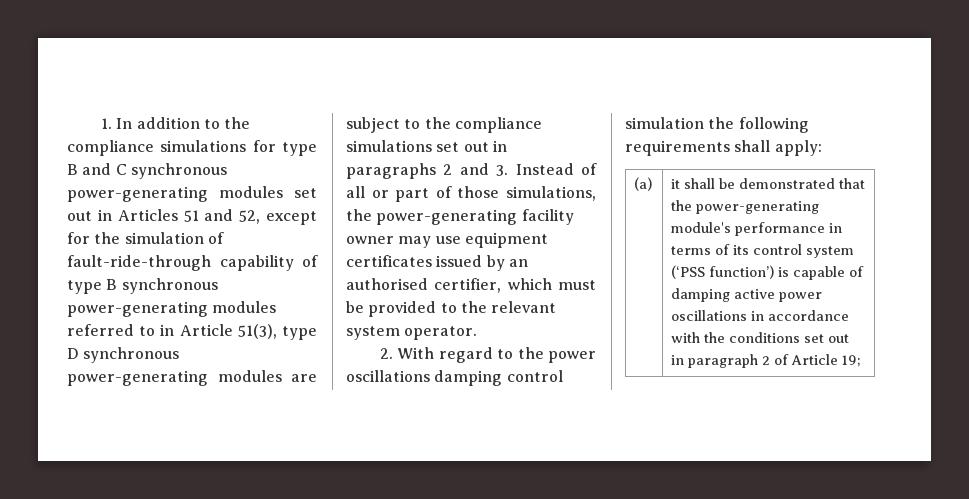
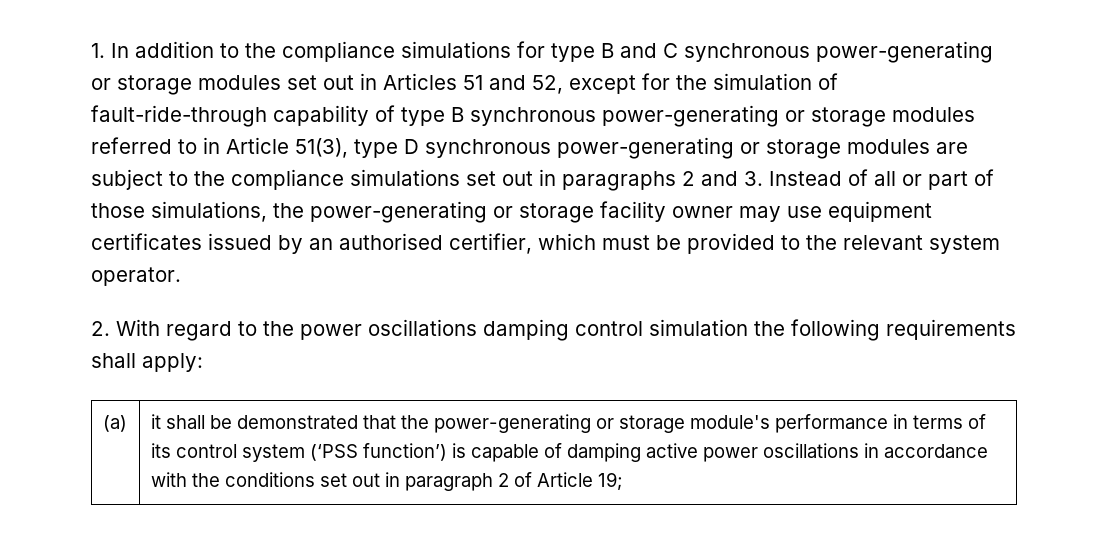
- 1. In addition to the compliance simulations for type B and C synchronous power-generating modules set out in Articles 51 and 52, except for the simulation of fault-ride-through capability of type B synchronous power-generating modules referred to in Article 51(3), type D synchronous power-generating modules are subject to the compliance simulations set out in paragraphs 2 and 3. Instead of all or part of those simulations, the power-generating facility owner may use equipment certificates issued by an authorised certifier, which must be provided to the relevant system operator.
+ 1. In addition to the compliance simulations for type B and C synchronous power-generating or storage modules set out in Articles 51 and 52, except for the simulation of fault-ride-through capability of type B synchronous power-generating or storage modules referred to in Article 51(3), type D synchronous power-generating or storage modules are subject to the compliance simulations set out in paragraphs 2 and 3. Instead of all or part of those simulations, the power-generating or storage facility owner may use equipment certificates issued by an authorised certifier, which must be provided to the relevant system operator.
- (a) | it shall be demonstrated that the power-generating module's performance in terms of its control system (‘PSS function’) is capable of damping active power oscillations in accordance with the conditions set out in paragraph 2 of Article 19;
+ (a) | it shall be demonstrated that the power-generating or storage module's performance in terms of its control system (‘PSS function’) is capable of damping active power oscillations in accordance with the conditions set out in paragraph 2 of Article 19;

